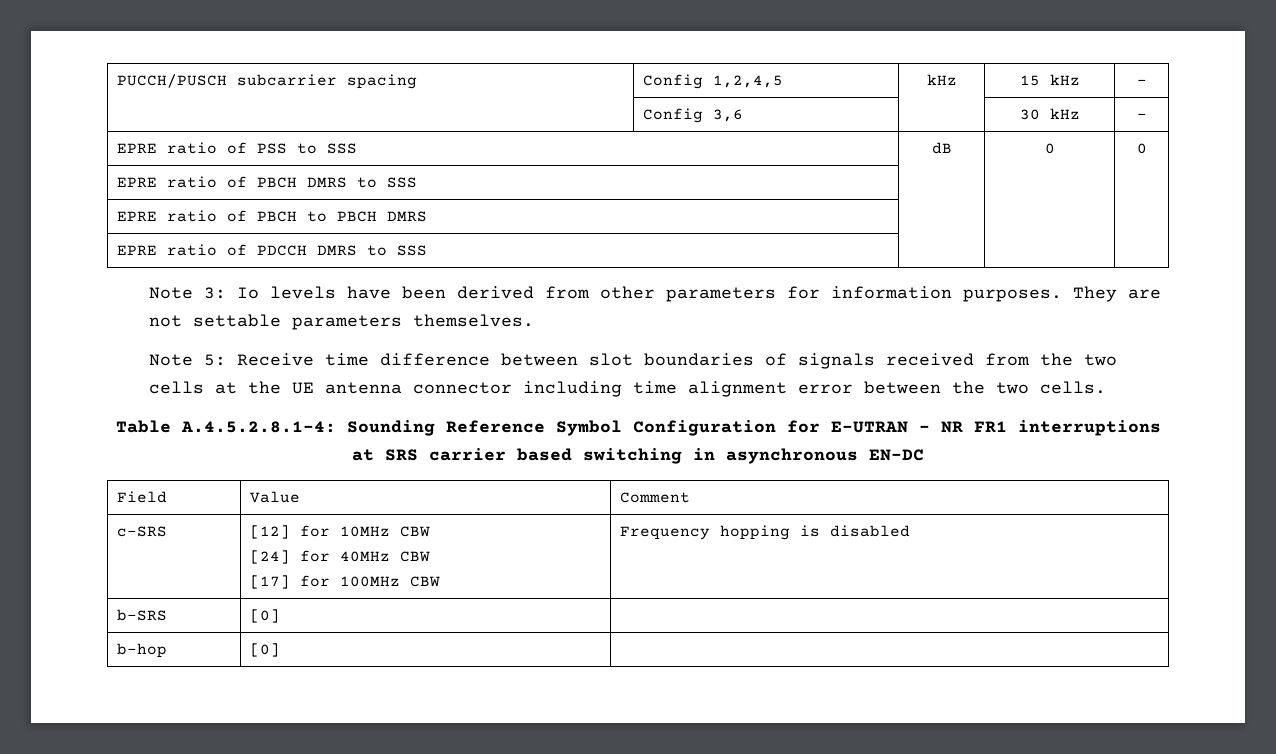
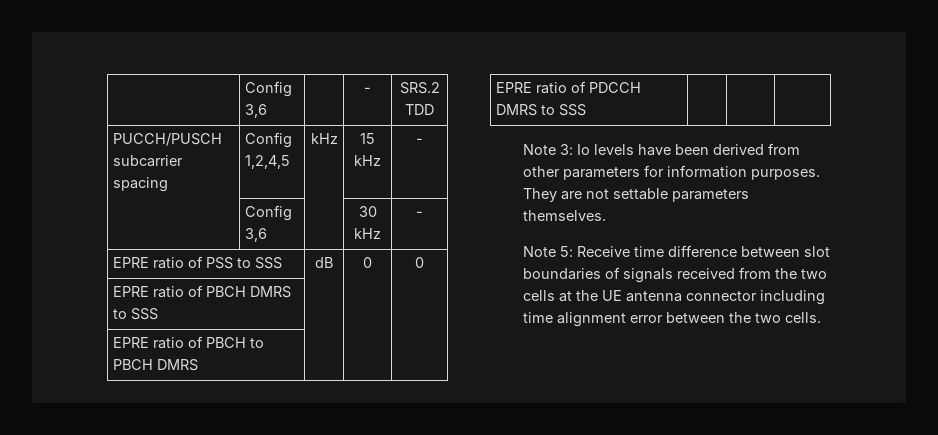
+ | Config 3,6 | | - | SRS.2 TDD
- Table A.4.5.2.8.1-4: Sounding Reference Symbol Configuration for E-UTRAN – NR FR1 interruptions at SRS carrier based switching in asynchronous EN-DC
- Field | Value | Comment
- c-SRS | [12] for 10MHz CBW
- [24] for 40MHz CBW
- [17] for 100MHz CBW | Frequency hopping is disabled
- b-SRS | [0] |
- b-hop | [0] |

